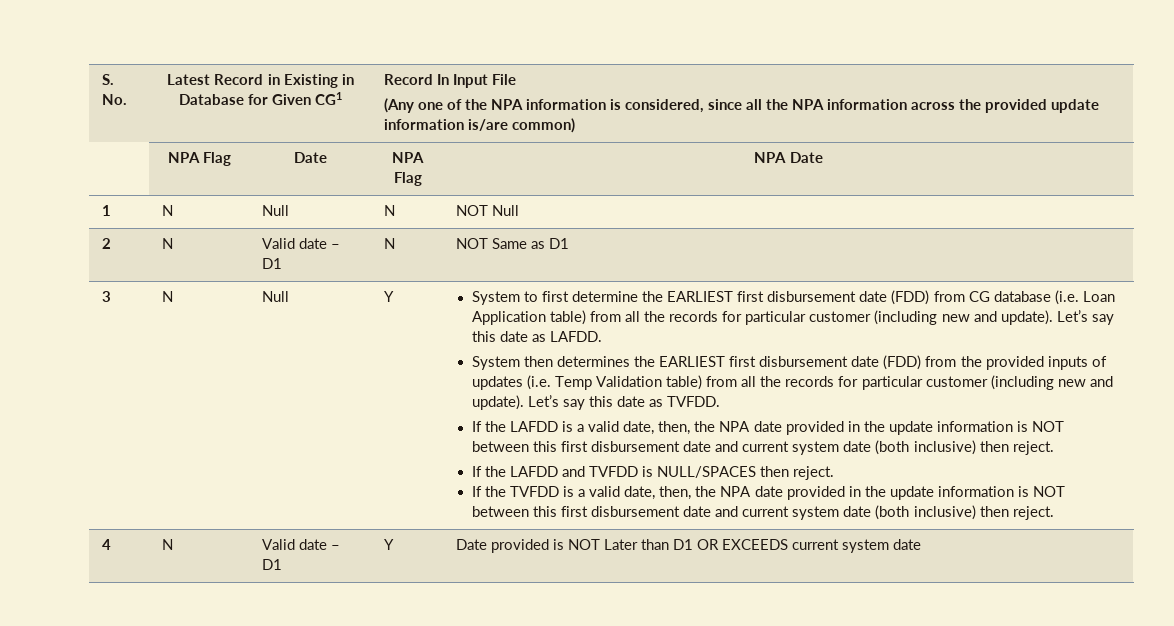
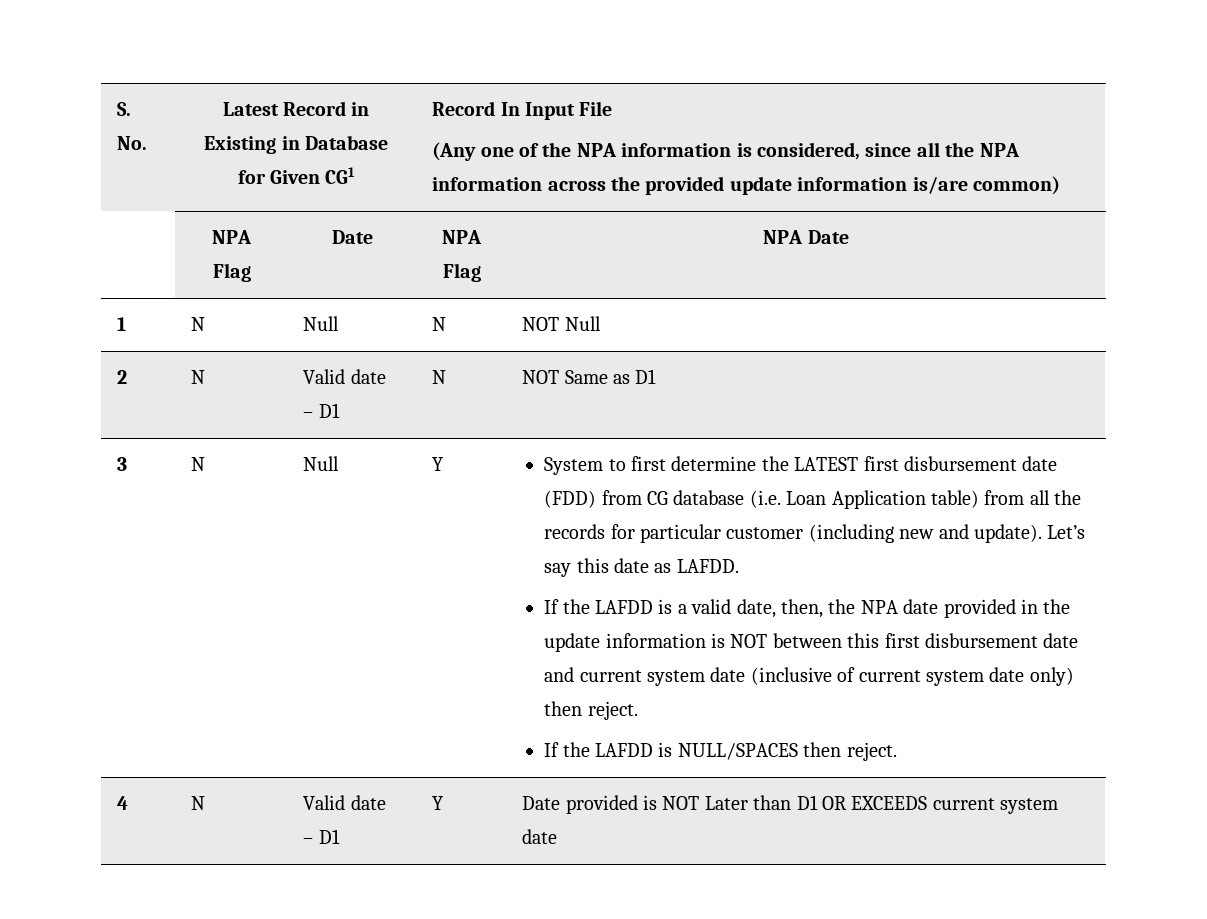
- System to first determine the EARLIEST first disbursement date (FDD) from CG database (i.e. Loan Application table) from all the records for particular customer (including new and update).
+ System to first determine the LATEST first disbursement date (FDD) from CG database (i.e. Loan Application table) from all the records for particular customer (including new and update).
- System then determines the EARLIEST first disbursement date (FDD) from the provided inputs of updates (i.e. Temp Validation table) from all the records for particular customer (including new and update). Let’s say this date as TVFDD.
- If the LAFDD is a valid date, then, the NPA date provided in the update information is NOT between this first disbursement date and current system date (both inclusive) then reject.
+ If the LAFDD is a valid date, then, the NPA date provided in the update information is NOT between this first disbursement date and current system date (inclusive of current system date only) then reject.
- If the LAFDD and TVFDD is NULL/SPACES then reject.
+ If the LAFDD is NULL/SPACES then reject.
- If the TVFDD is a valid date, then, the NPA date provided in the update information is NOT between this first disbursement date and current system date (both inclusive) then reject.

